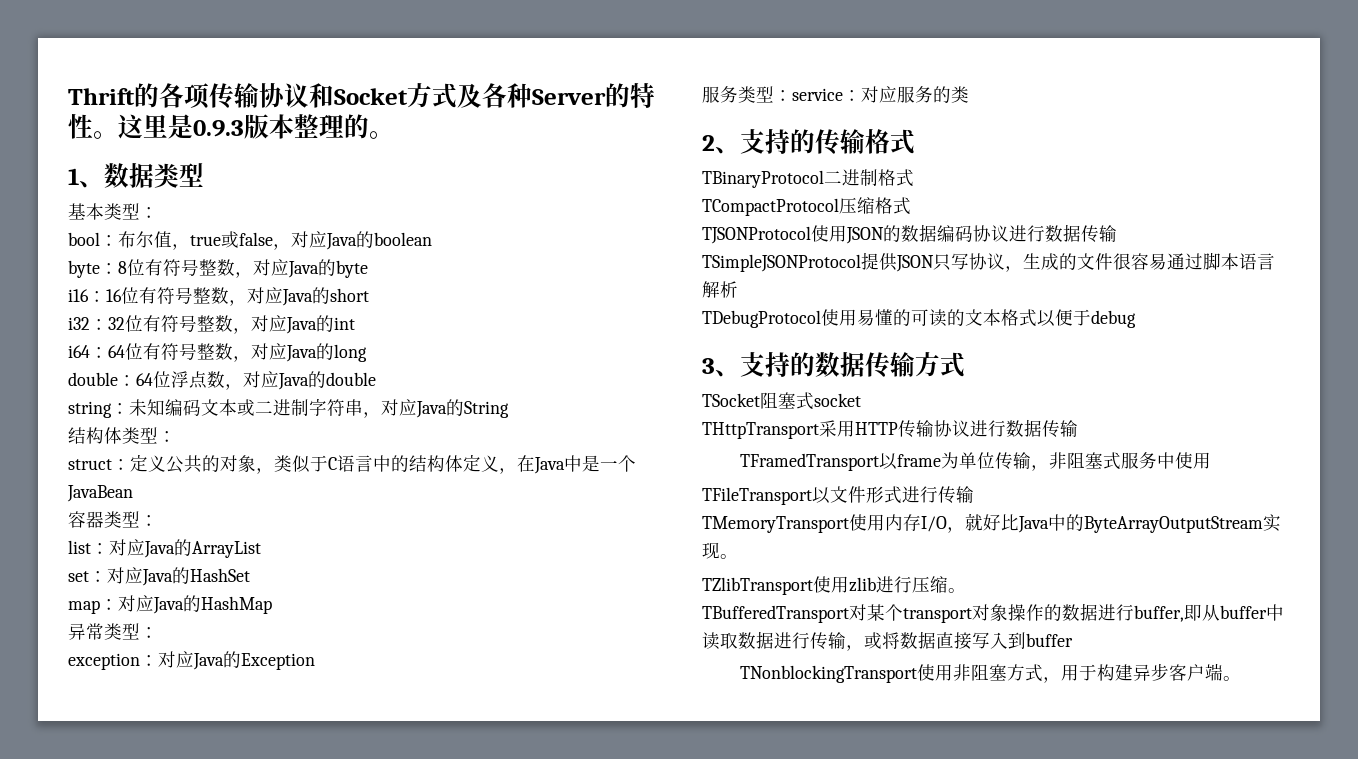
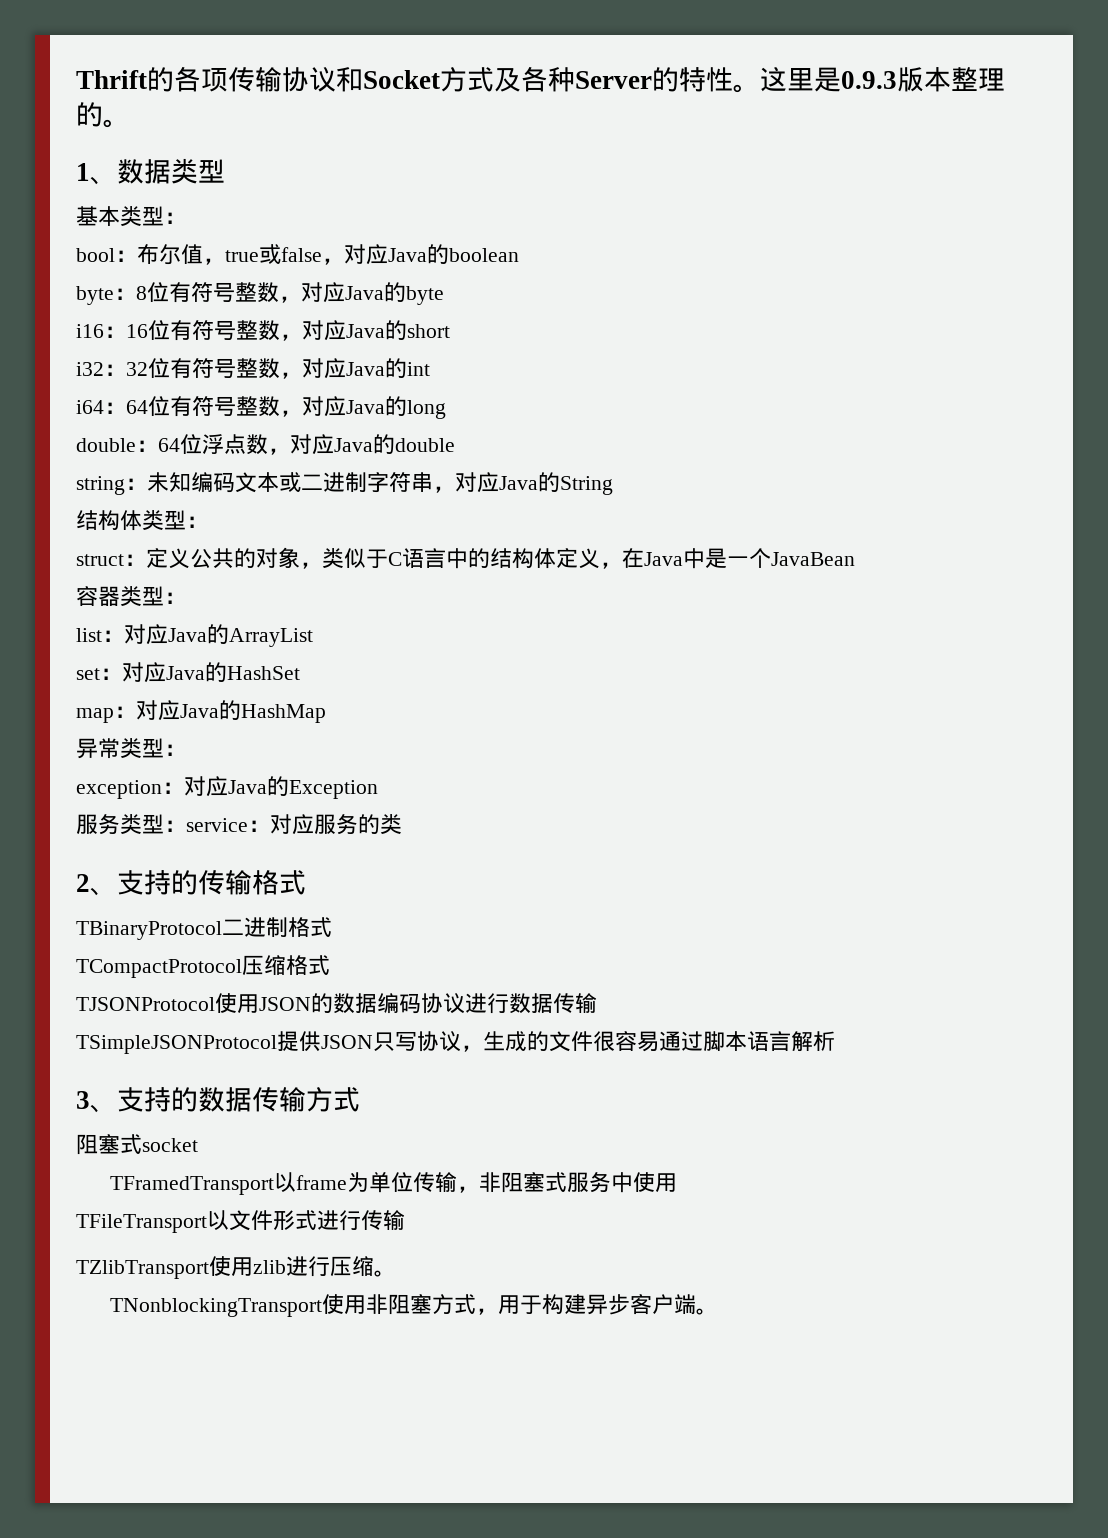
- TDebugProtocol使用易懂的可读的文本格式以便于debug
- TSocket阻塞式socket
+ 阻塞式socket
- THttpTransport采用HTTP传输协议进行数据传输
- TMemoryTransport使用内存I/O，就好比Java中的ByteArrayOutputStream实现。
- TBufferedTransport对某个transport对象操作的数据进行buffer,即从buffer中读取数据进行传输，或将数据直接写入到buffer

